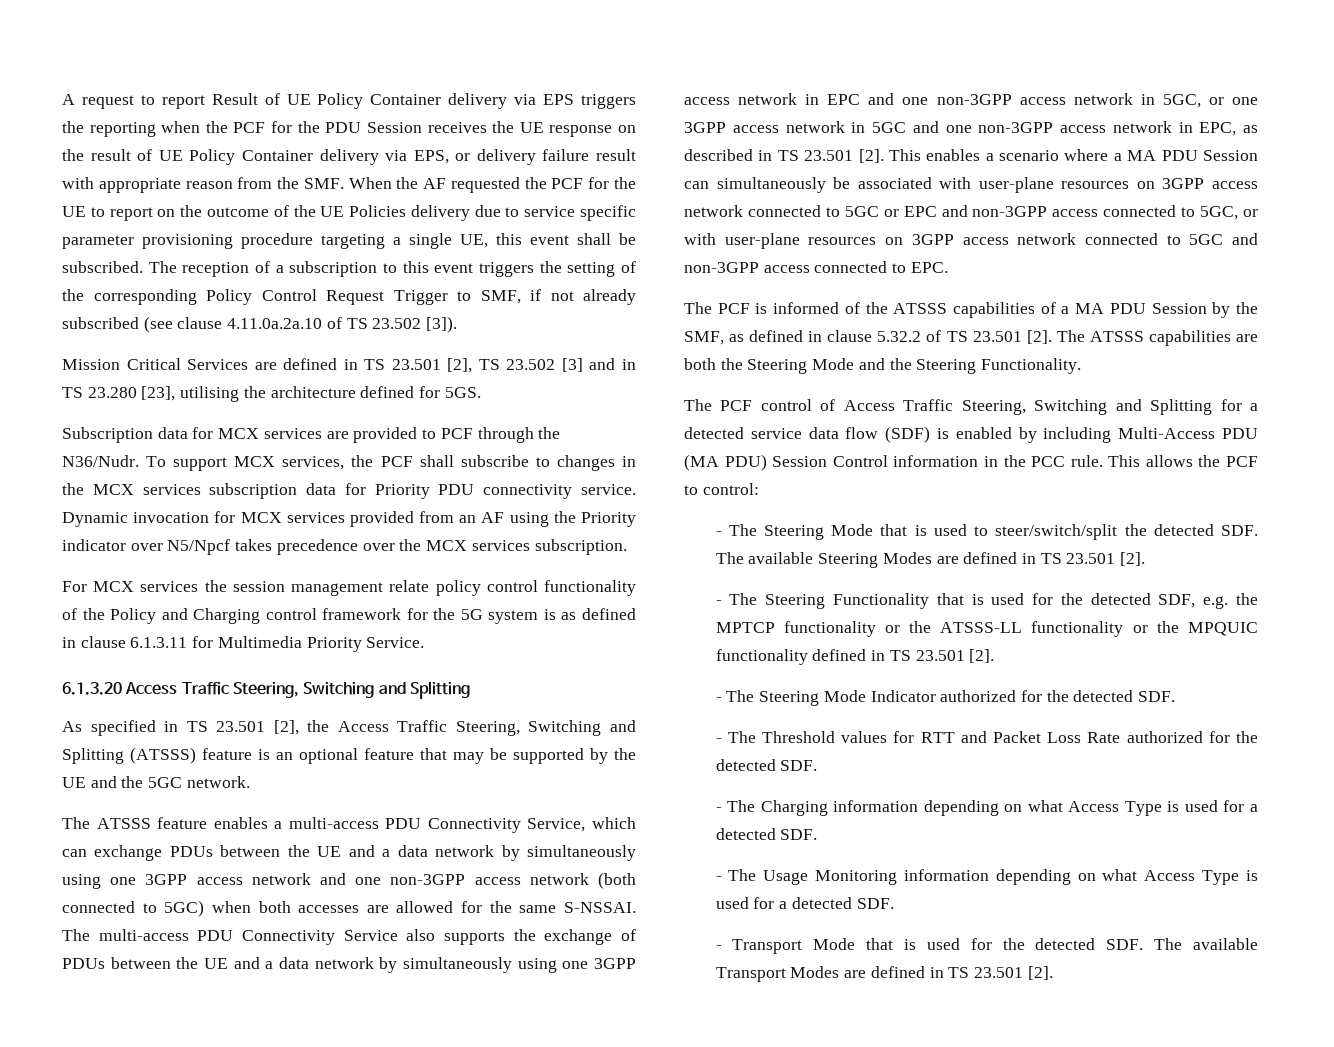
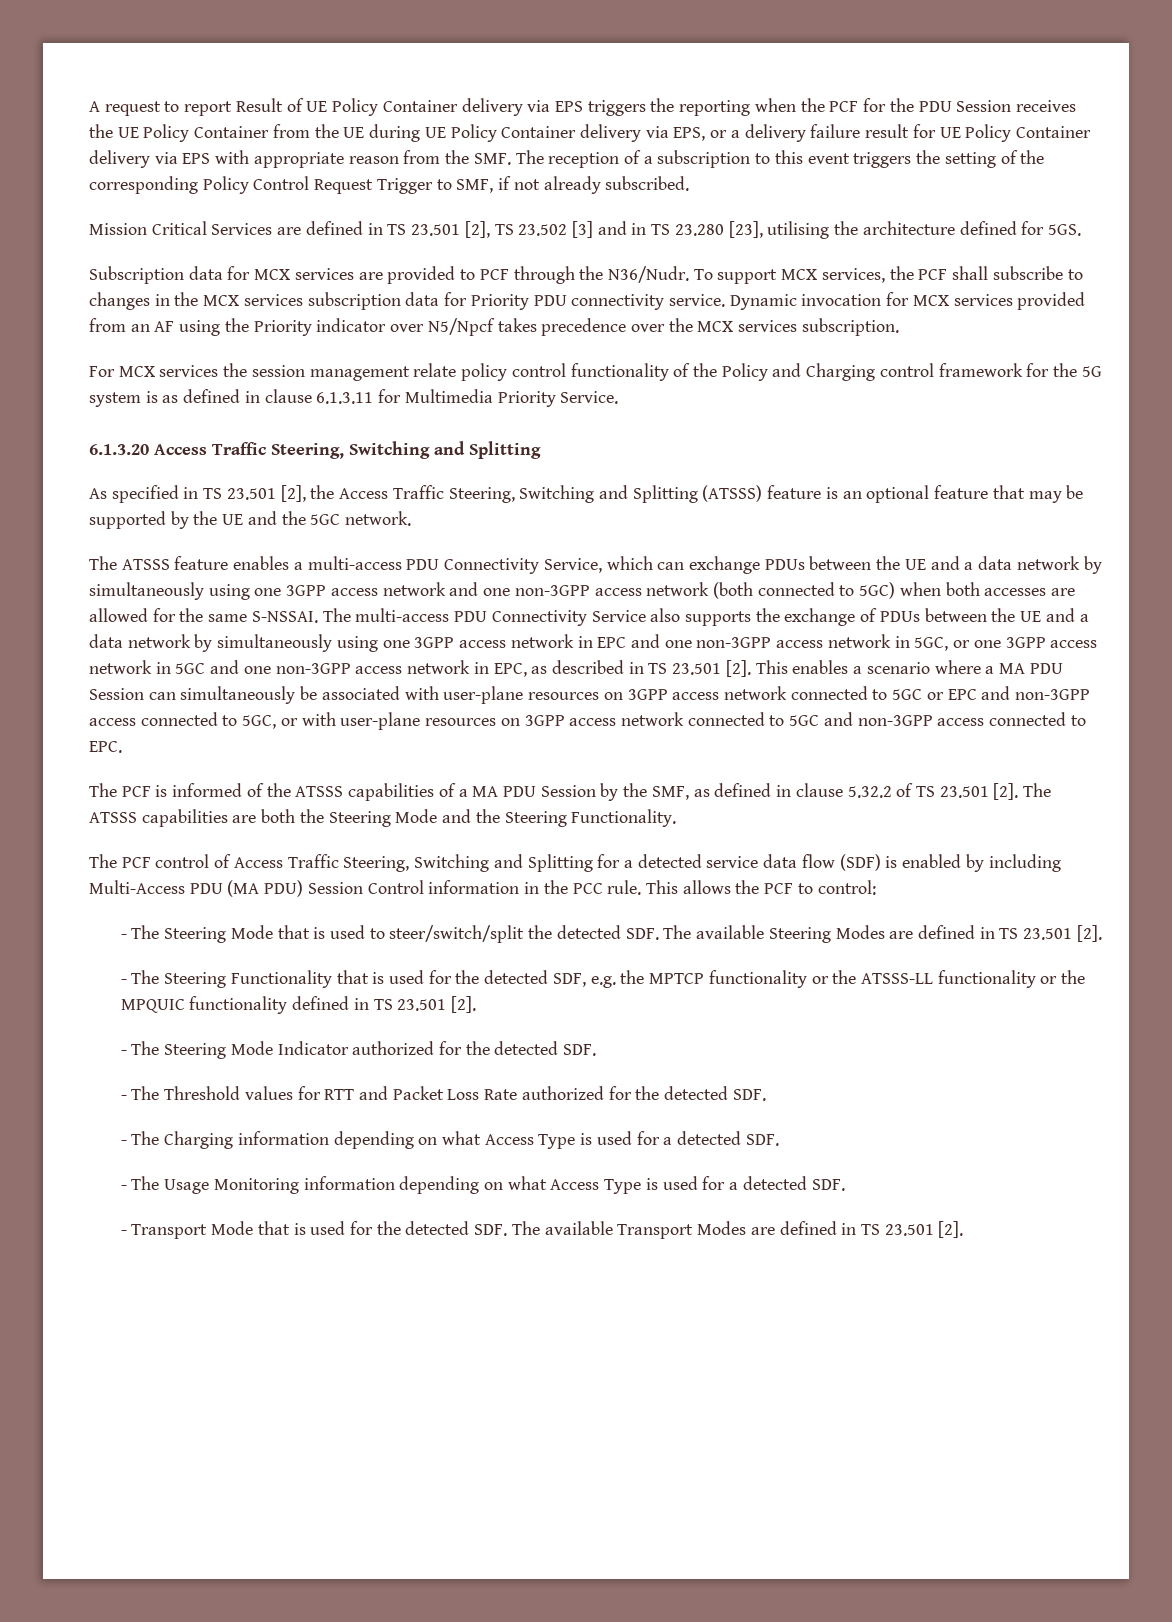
- A request to report Result of UE Policy Container delivery via EPS triggers the reporting when the PCF for the PDU Session receives the UE response on the result of UE Policy Container delivery via EPS, or delivery failure result with appropriate reason from the SMF. When the AF requested the PCF for the UE to report on the outcome of the UE Policies delivery due to service specific parameter provisioning procedure targeting a single UE, this event shall be subscribed. The reception of a subscription to this event triggers the setting of the corresponding Policy Control Request Trigger to SMF, if not already subscribed (see clause 4.11.0a.2a.10 of TS 23.502 [3]).
+ A request to report Result of UE Policy Container delivery via EPS triggers the reporting when the PCF for the PDU Session receives the UE Policy Container from the UE during UE Policy Container delivery via EPS, or a delivery failure result for UE Policy Container delivery via EPS with appropriate reason from the SMF. The reception of a subscription to this event triggers the setting of the corresponding Policy Control Request Trigger to SMF, if not already subscribed.

